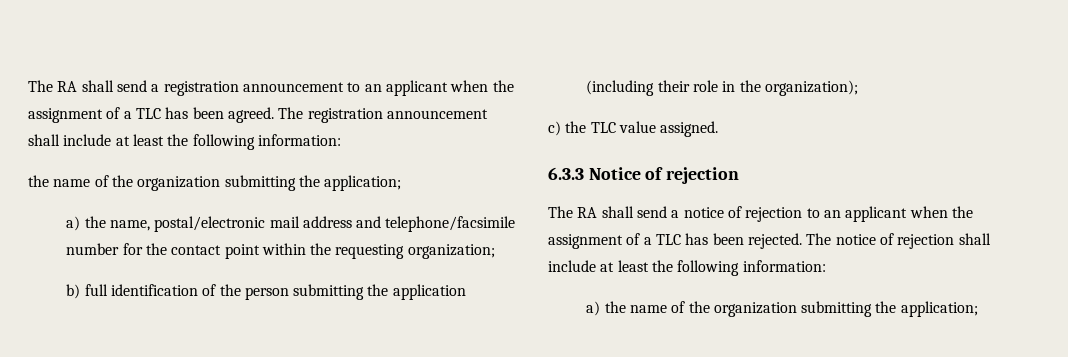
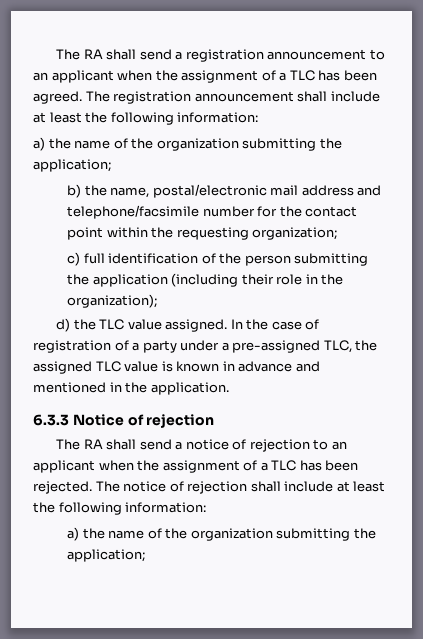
  The registration announcement shall include at least the following information:
- the name of the organization submitting the application;
+ a) the name of the organization submitting the application;
- a) the name, postal/electronic mail address and telephone/facsimile number for the contact point within the requesting organization;
+ b) the name, postal/electronic mail address and telephone/facsimile number for the contact point within the requesting organization;
- b) full identification of the person submitting the application (including their role in the organization);
+ c) full identification of the person submitting the application (including their role in the organization);
- c) the TLC value assigned.
+ d) the TLC value assigned. In the case of registration of a party under a pre-assigned TLC, the assigned TLC value is known in advance and mentioned in the application.

